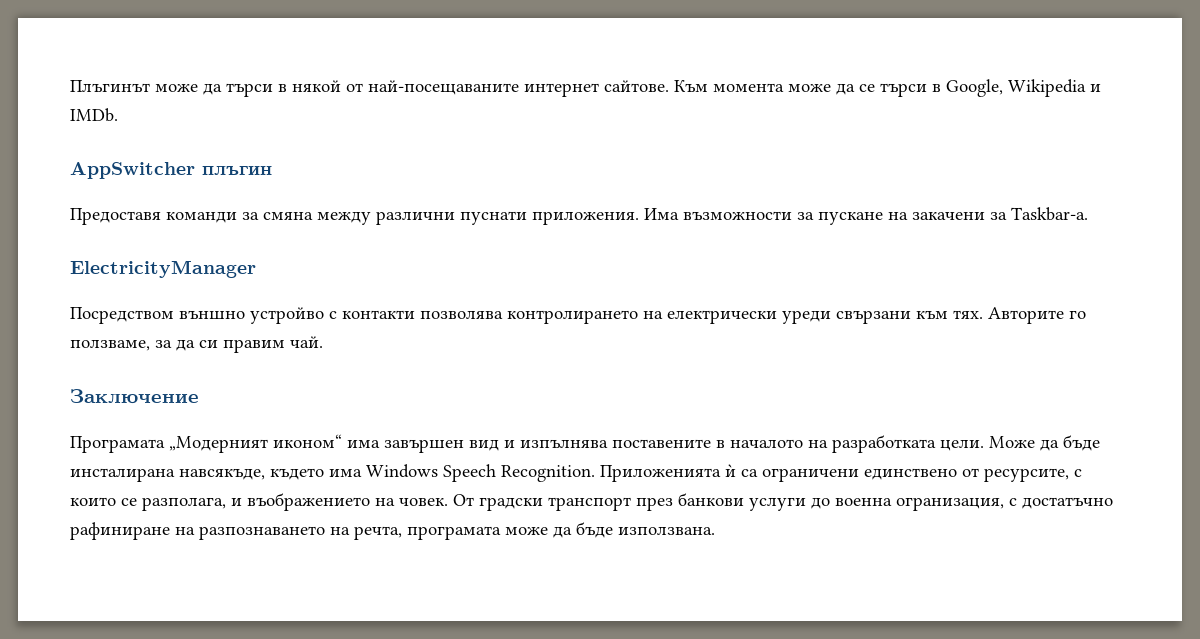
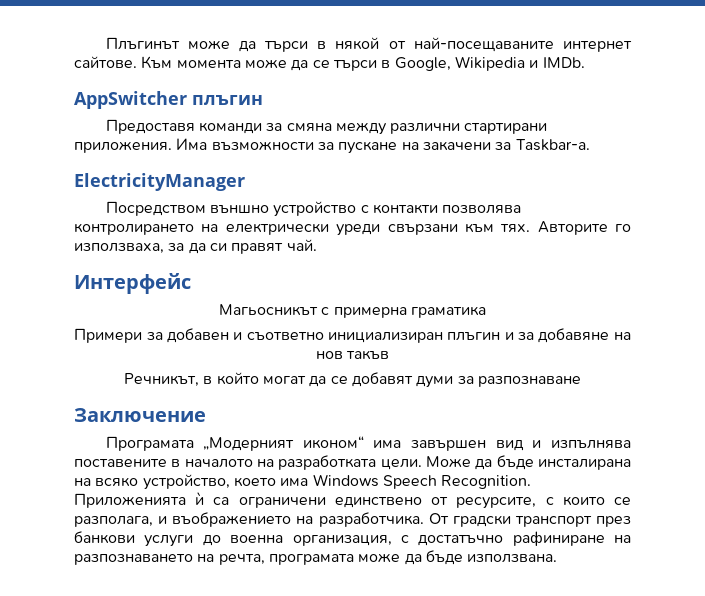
- Предоставя команди за смяна между различни пуснати приложения.
+ Предоставя команди за смяна между различни стартирани приложения.
- Посредством външно устройво с контакти позволява контролирането на електрически уреди свързани към тях.
+ Посредством външно устройство с контакти позволява контролирането на електрически уреди свързани към тях.
- Авторите го ползваме, за да си правим чай.
+ Авторите го използваха, за да си правят чай.
+ Интерфейс
+ Магьосникът с примерна граматика
+ Примери за добавен и съответно инициализиран плъгин и за добавяне на нов такъв
+ Речникът, в който могат да се добавят думи за разпознаване
- Може да бъде инсталирана навсякъде, където има Windows Speech Recognition.
+ Може да бъде инсталирана на всяко устройство, което има Windows Speech Recognition.
- Приложенията ѝ са ограничени единствено от ресурсите, с които се разполага, и въображението на човек.
+ Приложенията ѝ са ограничени единствено от ресурсите, с които се разполага, и въображението на разработчика.
- От градски транспорт през банкови услуги до военна огранизация, с достатъчно рафиниране на разпознаването на речта, програмата може да бъде използвана.
+ От градски транспорт през банкови услуги до военна организация, с достатъчно рафиниране на разпознаването на речта, програмата може да бъде използвана.

